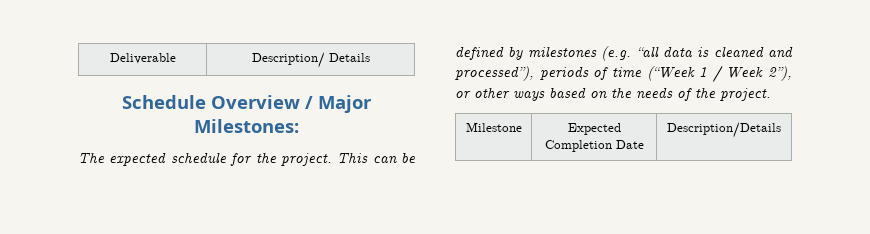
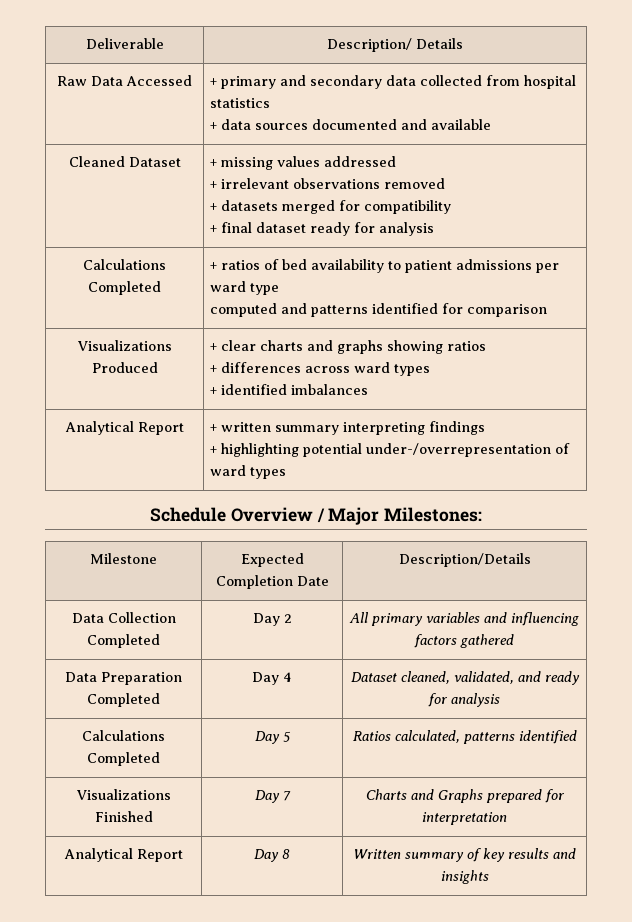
+ Raw Data Accessed | + primary and secondary data collected from hospital statistics
+ + data sources documented and available
+ Cleaned Dataset | + missing values addressed
+ + irrelevant observations removed
+ + datasets merged for compatibility
+ + final dataset ready for analysis
+ Calculations Completed | + ratios of bed availability to patient admissions per ward type
+ computed and patterns identified for comparison
+ Visualizations Produced | + clear charts and graphs showing ratios
+ + differences across ward types
+ + identified imbalances
+ Analytical Report | + written summary interpreting findings
+ + highlighting potential under-/overrepresentation of ward types
- The expected schedule for the project. This can be defined by milestones (e.g. “all data is cleaned and processed”), periods of time (“Week 1 / Week 2”), or other ways based on the needs of the project.
+ Data Collection Completed | Day 2 | All primary variables and influencing factors gathered
+ Data Preparation Completed | Day 4 | Dataset cleaned, validated, and ready for analysis
+ Calculations Completed | Day 5 | Ratios calculated, patterns identified
+ Visualizations Finished | Day 7 | Charts and Graphs prepared for interpretation
+ Analytical Report | Day 8 | Written summary of key results and insights

